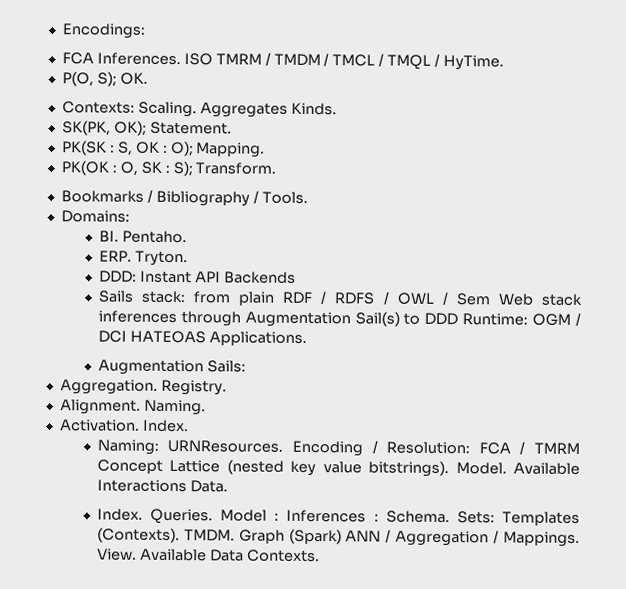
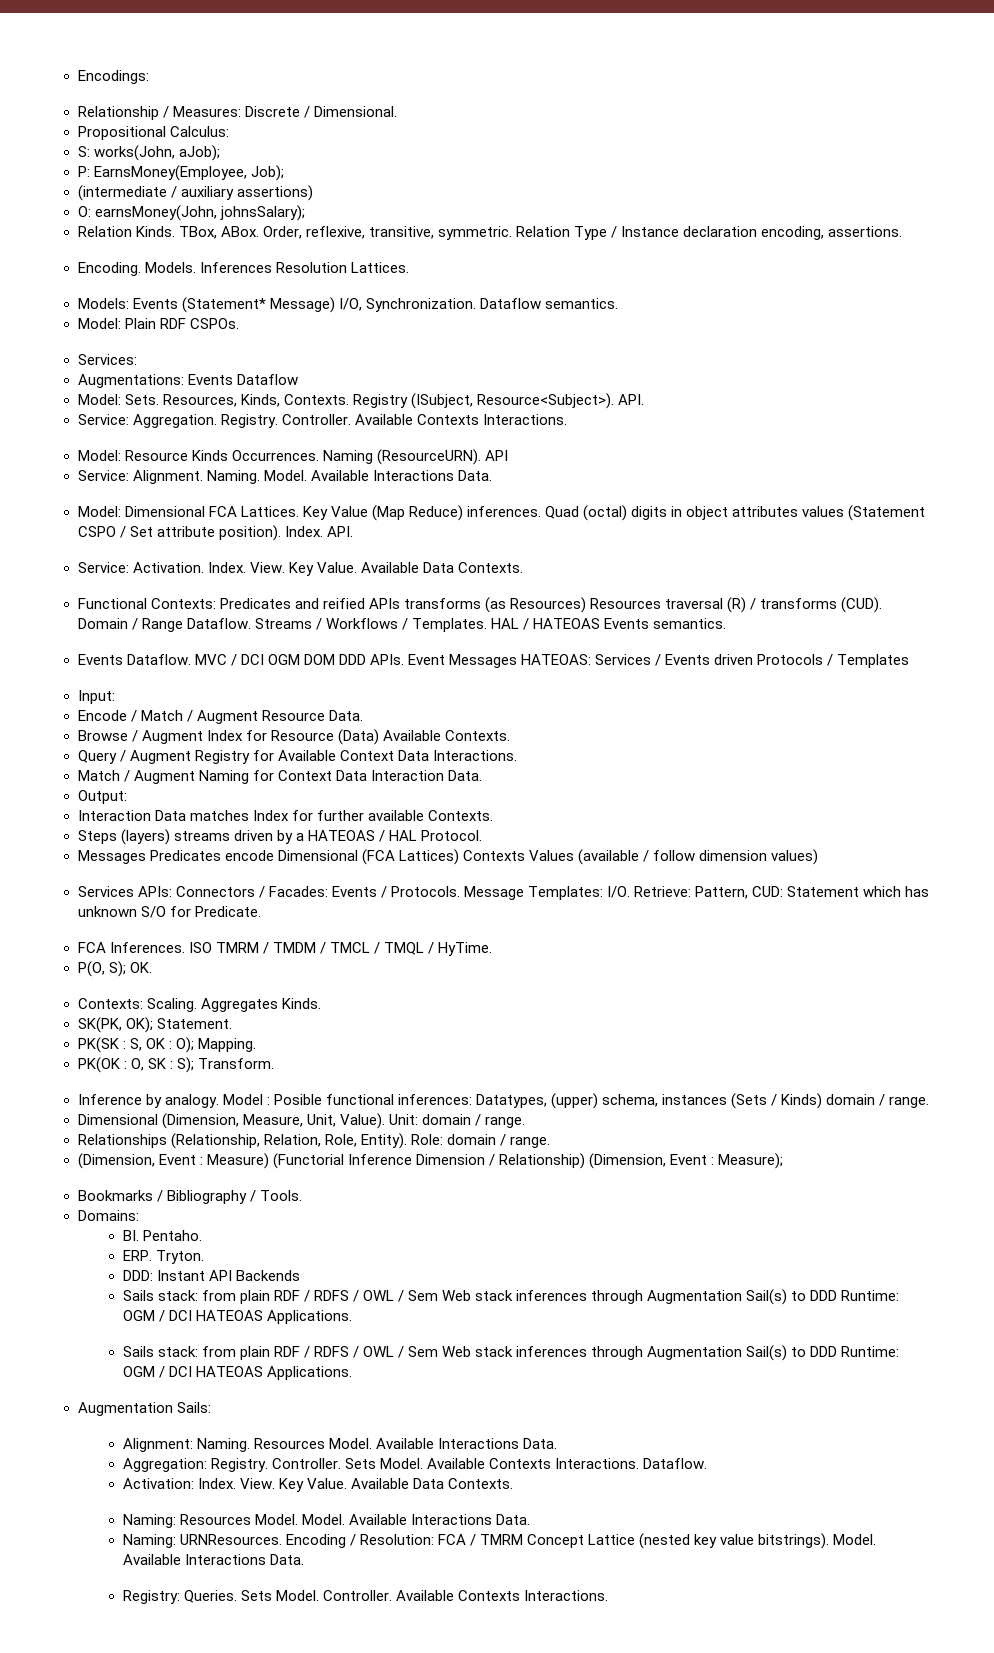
+ Relationship / Measures: Discrete / Dimensional.
+ Propositional Calculus:
+ S: works(John, aJob);
+ P: EarnsMoney(Employee, Job);
+ (intermediate / auxiliary assertions)
+ O: earnsMoney(John, johnsSalary);
+ Relation Kinds. TBox, ABox. Order, reflexive, transitive, symmetric. Relation Type / Instance declaration encoding, assertions.
+ Encoding. Models. Inferences Resolution Lattices.
+ Models: Events (Statement* Message) I/O, Synchronization. Dataflow semantics.
+ Model: Plain RDF CSPOs.
+ Services:
+ Augmentations: Events Dataflow
+ Model: Sets. Resources, Kinds, Contexts. Registry (ISubject, Resource<Subject>). API.
+ Service: Aggregation. Registry. Controller. Available Contexts Interactions.
+ Model: Resource Kinds Occurrences. Naming (ResourceURN). API
+ Service: Alignment. Naming. Model. Available Interactions Data.
+ Model: Dimensional FCA Lattices. Key Value (Map Reduce) inferences. Quad (octal) digits in object attributes values (Statement CSPO / Set attribute position). Index. API.
+ Service: Activation. Index. View. Key Value. Available Data Contexts.
+ Functional Contexts: Predicates and reified APIs transforms (as Resources) Resources traversal (R) / transforms (CUD). Domain / Range Dataflow. Streams / Workflows / Templates. HAL / HATEOAS Events semantics.
+ Events Dataflow. MVC / DCI OGM DOM DDD APIs. Event Messages HATEOAS: Services / Events driven Protocols / Templates
+ Input:
+ Encode / Match / Augment Resource Data.
+ Browse / Augment Index for Resource (Data) Available Contexts.
+ Query / Augment Registry for Available Context Data Interactions.
+ Match / Augment Naming for Context Data Interaction Data.
+ Output:
+ Interaction Data matches Index for further available Contexts.
+ Steps (layers) streams driven by a HATEOAS / HAL Protocol.
+ Messages Predicates encode Dimensional (FCA Lattices) Contexts Values (available / follow dimension values)
+ Services APIs: Connectors / Facades: Events / Protocols. Message Templates: I/O. Retrieve: Pattern, CUD: Statement which has unknown S/O for Predicate.
+ Inference by analogy. Model : Posible functional inferences: Datatypes, (upper) schema, instances (Sets / Kinds) domain / range.
+ Dimensional (Dimension, Measure, Unit, Value). Unit: domain / range.
+ Relationships (Relationship, Relation, Role, Entity). Role: domain / range.
+ (Dimension, Event : Measure) (Functorial Inference Dimension / Relationship) (Dimension, Event : Measure);
  DDD: Instant API Backends
  Sails stack: from plain RDF / RDFS / OWL / Sem Web stack inferences through Augmentation Sail(s) to DDD Runtime: OGM / DCI HATEOAS Applications.
+ Sails stack: from plain RDF / RDFS / OWL / Sem Web stack inferences through Augmentation Sail(s) to DDD Runtime: OGM / DCI HATEOAS Applications.
  Augmentation Sails:
- Aggregation. Registry.
- Alignment. Naming.
- Activation. Index.
+ Alignment: Naming. Resources Model. Available Interactions Data.
+ Aggregation: Registry. Controller. Sets Model. Available Contexts Interactions. Dataflow.
+ Activation: Index. View. Key Value. Available Data Contexts.
+ Naming: Resources Model. Model. Available Interactions Data.
- Index. Queries. Model : Inferences : Schema. Sets: Templates (Contexts). TMDM. Graph (Spark) ANN / Aggregation / Mappings. View. Available Data Contexts.
+ Registry: Queries. Sets Model. Controller. Available Contexts Interactions.

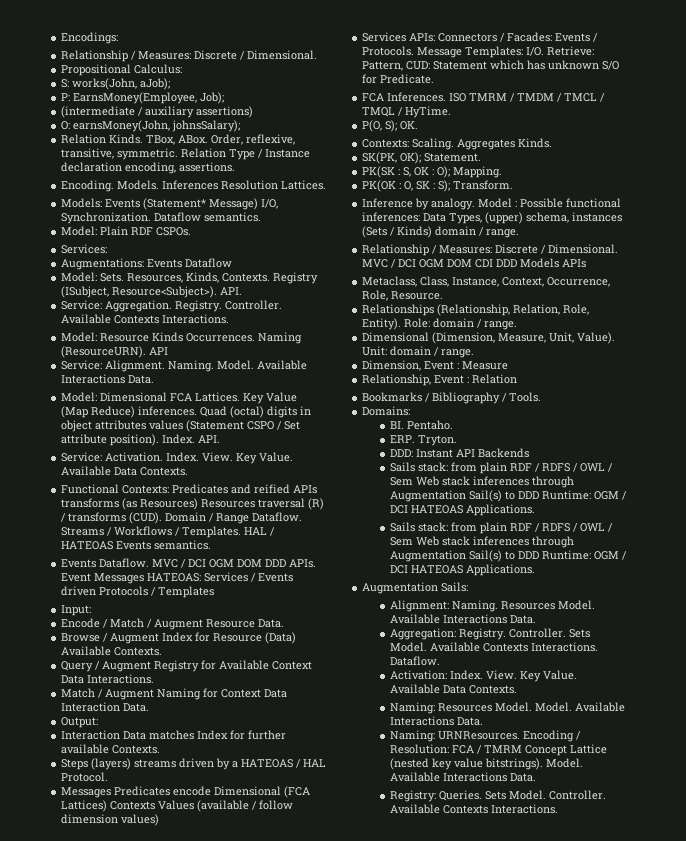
- Model : Posible functional inferences: Datatypes, (upper) schema, instances (Sets / Kinds) domain / range.
+ Model : Possible functional inferences: Data Types, (upper) schema, instances (Sets / Kinds) domain / range.
+ Relationship / Measures: Discrete / Dimensional. MVC / DCI OGM DOM CDI DDD Models APIs
+ Metaclass, Class, Instance, Context, Occurrence, Role, Resource.
+ Relationships (Relationship, Relation, Role, Entity). Role: domain / range.
- Relationships (Relationship, Relation, Role, Entity). Role: domain / range.
- (Dimension, Event : Measure) (Functorial Inference Dimension / Relationship) (Dimension, Event : Measure);
+ Dimension, Event : Measure
+ Relationship, Event : Relation

